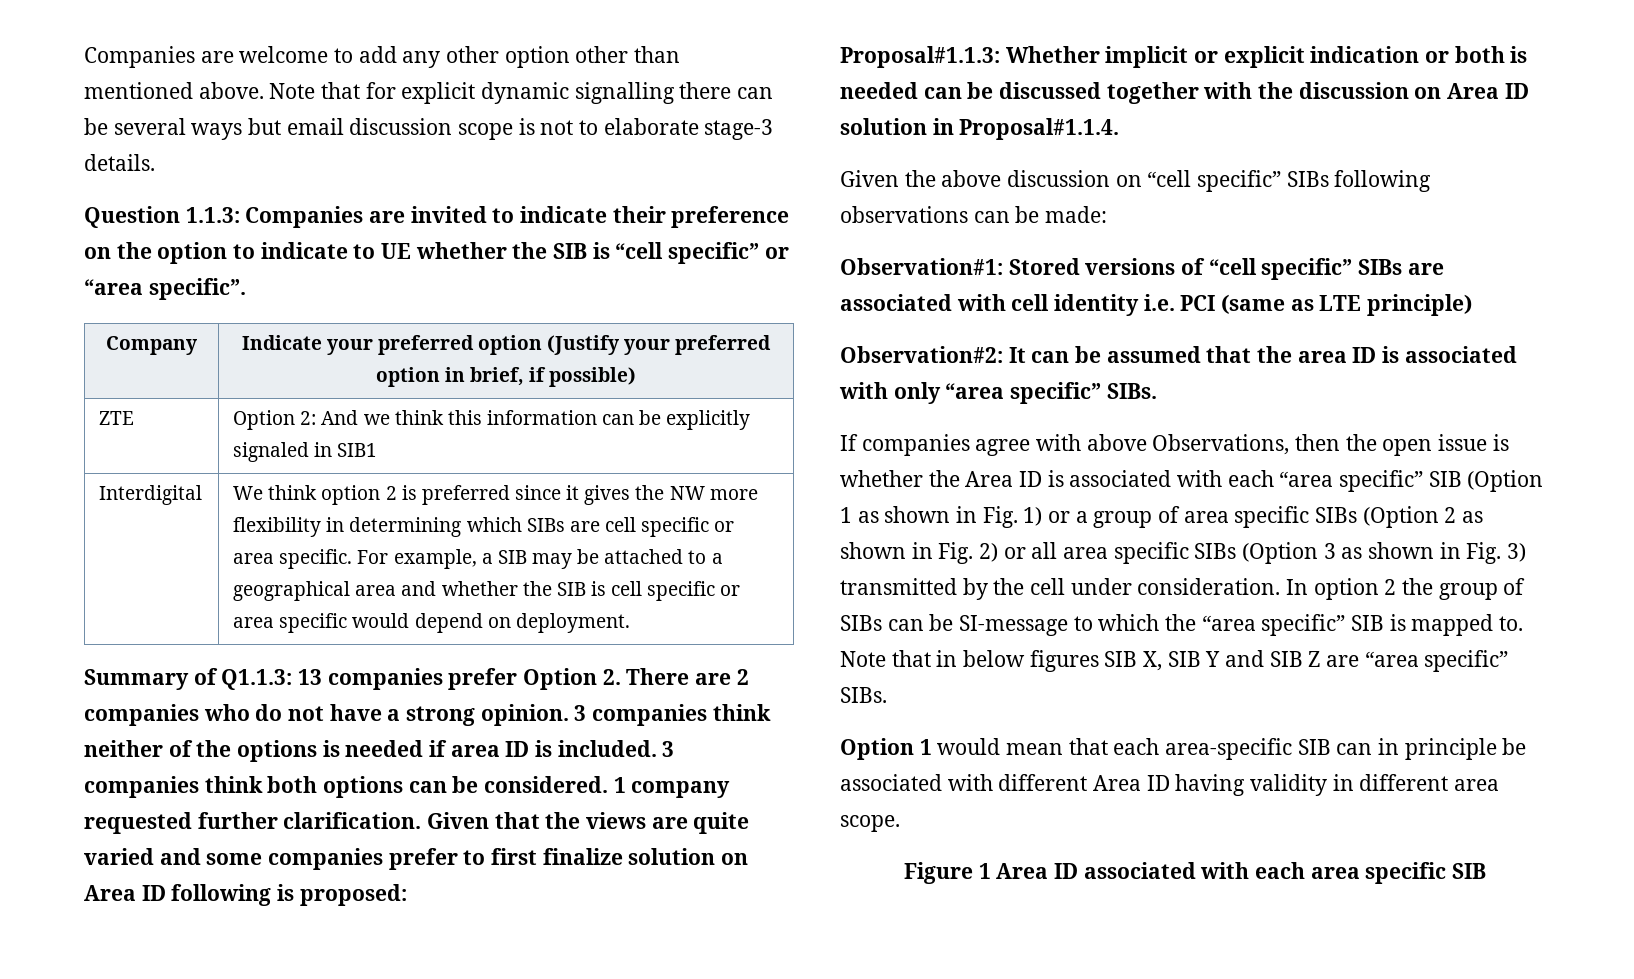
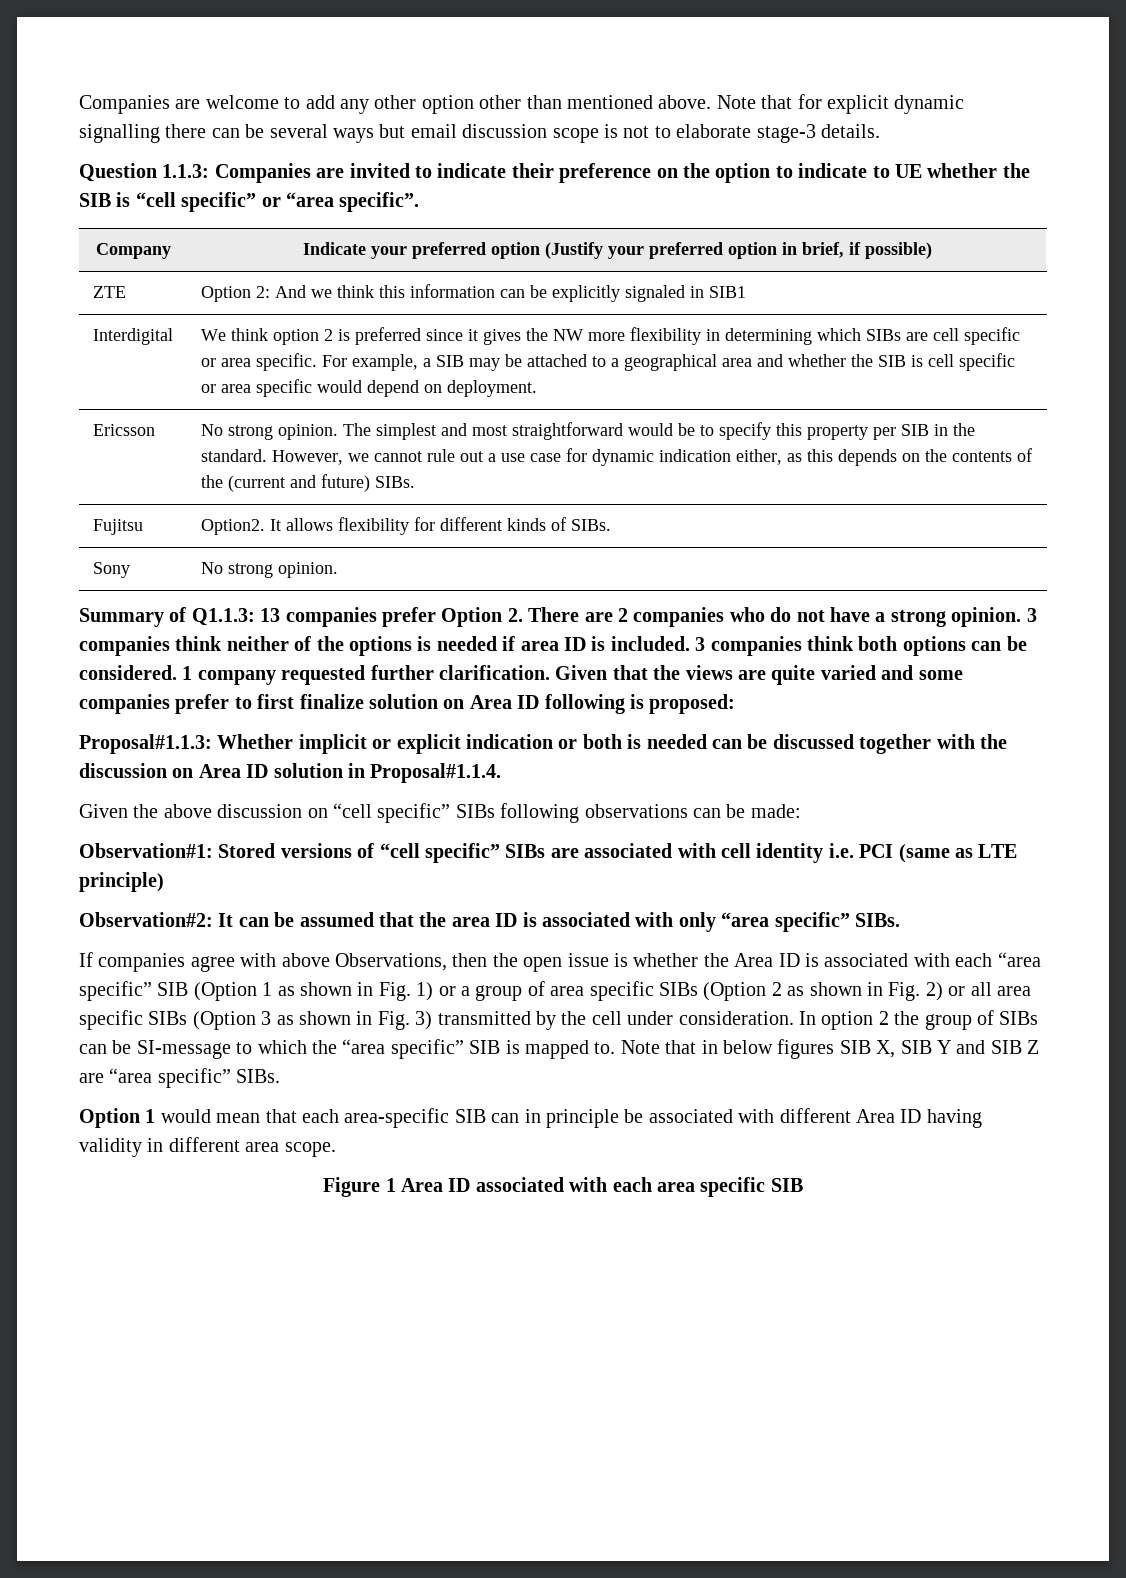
+ Ericsson | No strong opinion. The simplest and most straightforward would be to specify this property per SIB in the standard. However, we cannot rule out a use case for dynamic indication either, as this depends on the contents of the (current and future) SIBs.
+ Fujitsu | Option2. It allows flexibility for different kinds of SIBs.
+ Sony | No strong opinion.

